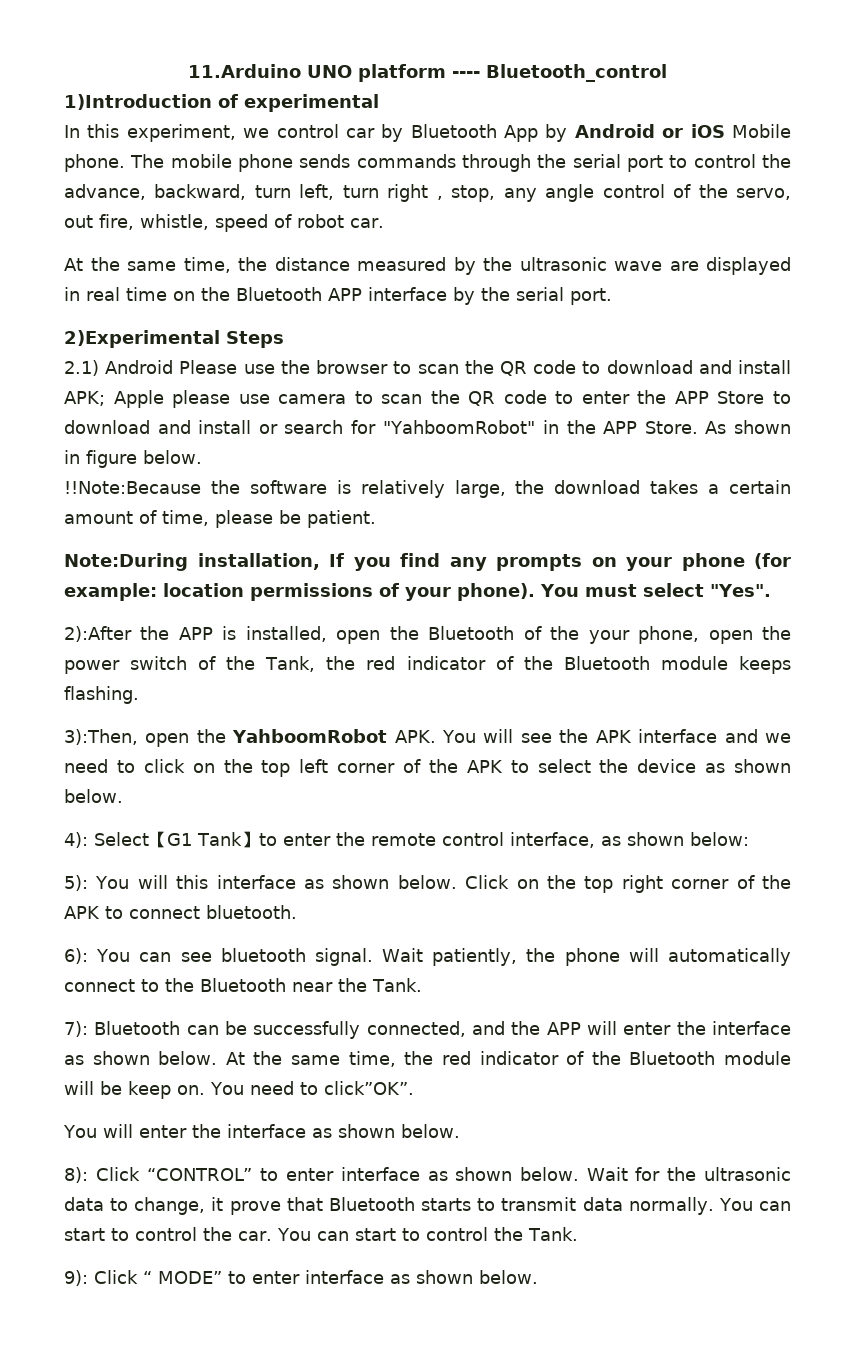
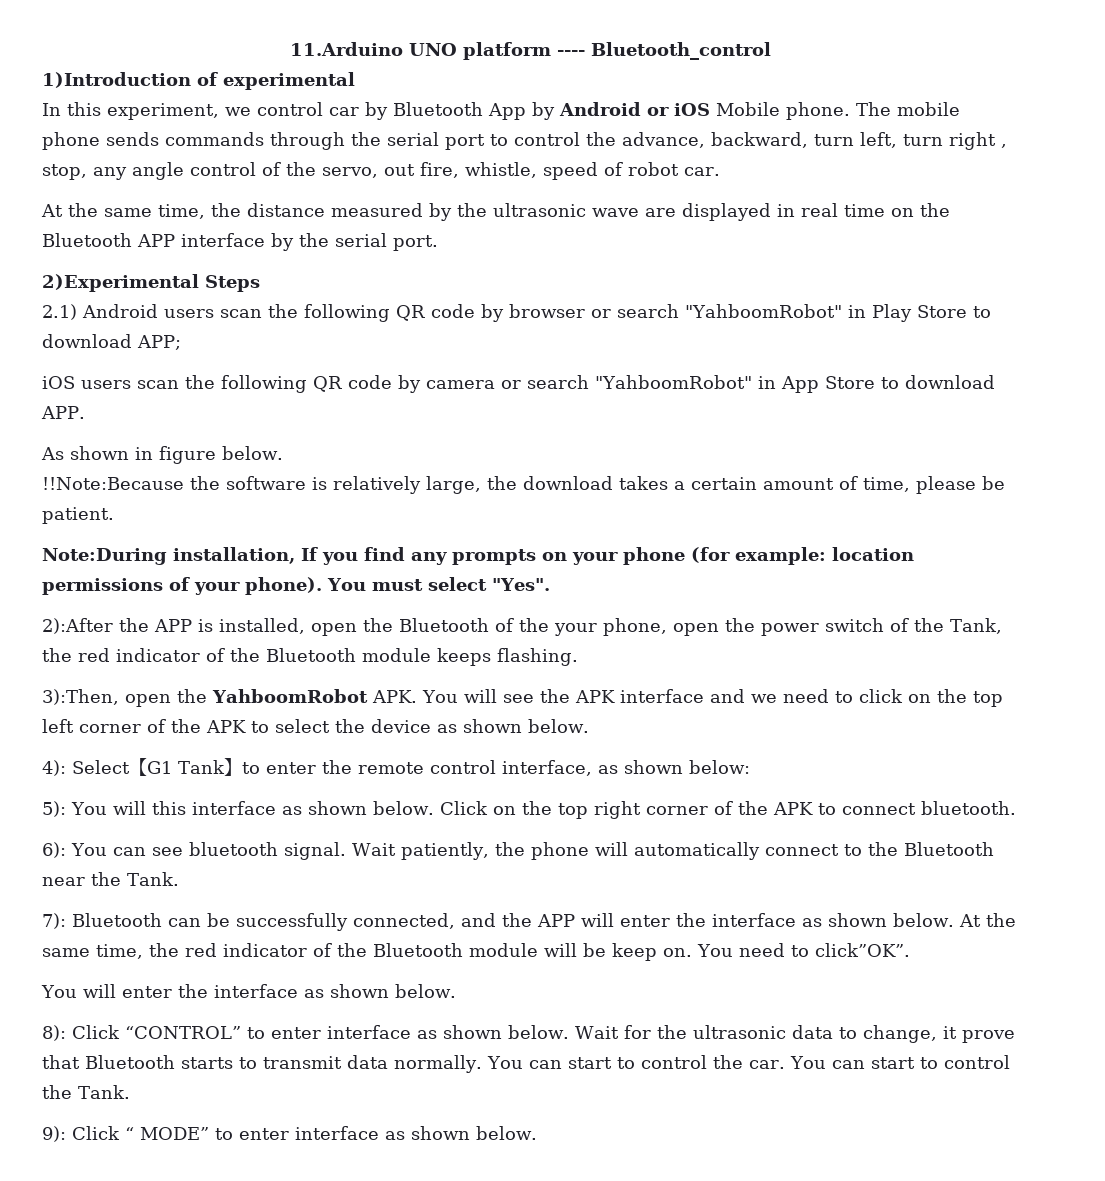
- 2.1) Android Please use the browser to scan the QR code to download and install APK; Apple please use camera to scan the QR code to enter the APP Store to download and install or search for "YahboomRobot" in the APP Store. As shown in figure below.
+ 2.1) Android users scan the following QR code by browser or search "YahboomRobot" in Play Store to download APP;
+ iOS users scan the following QR code by camera or search "YahboomRobot" in App Store to download APP.
+ As shown in figure below.

